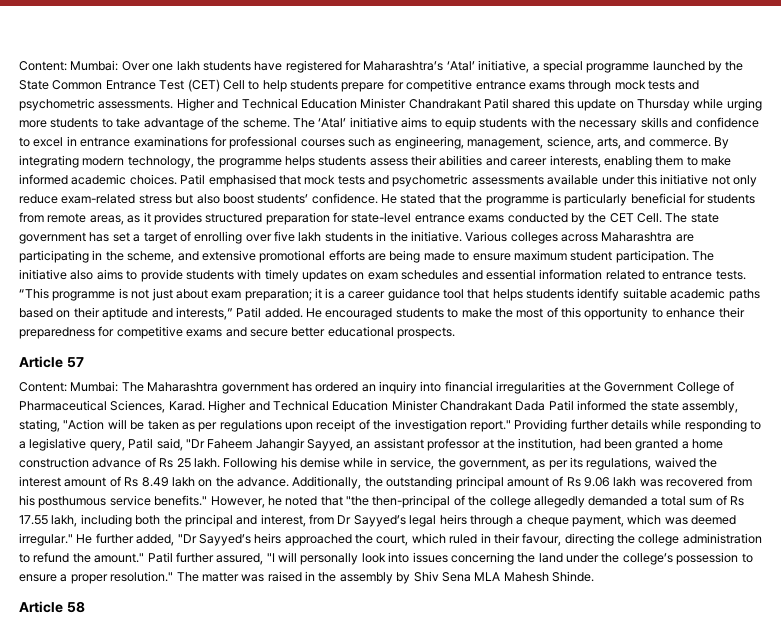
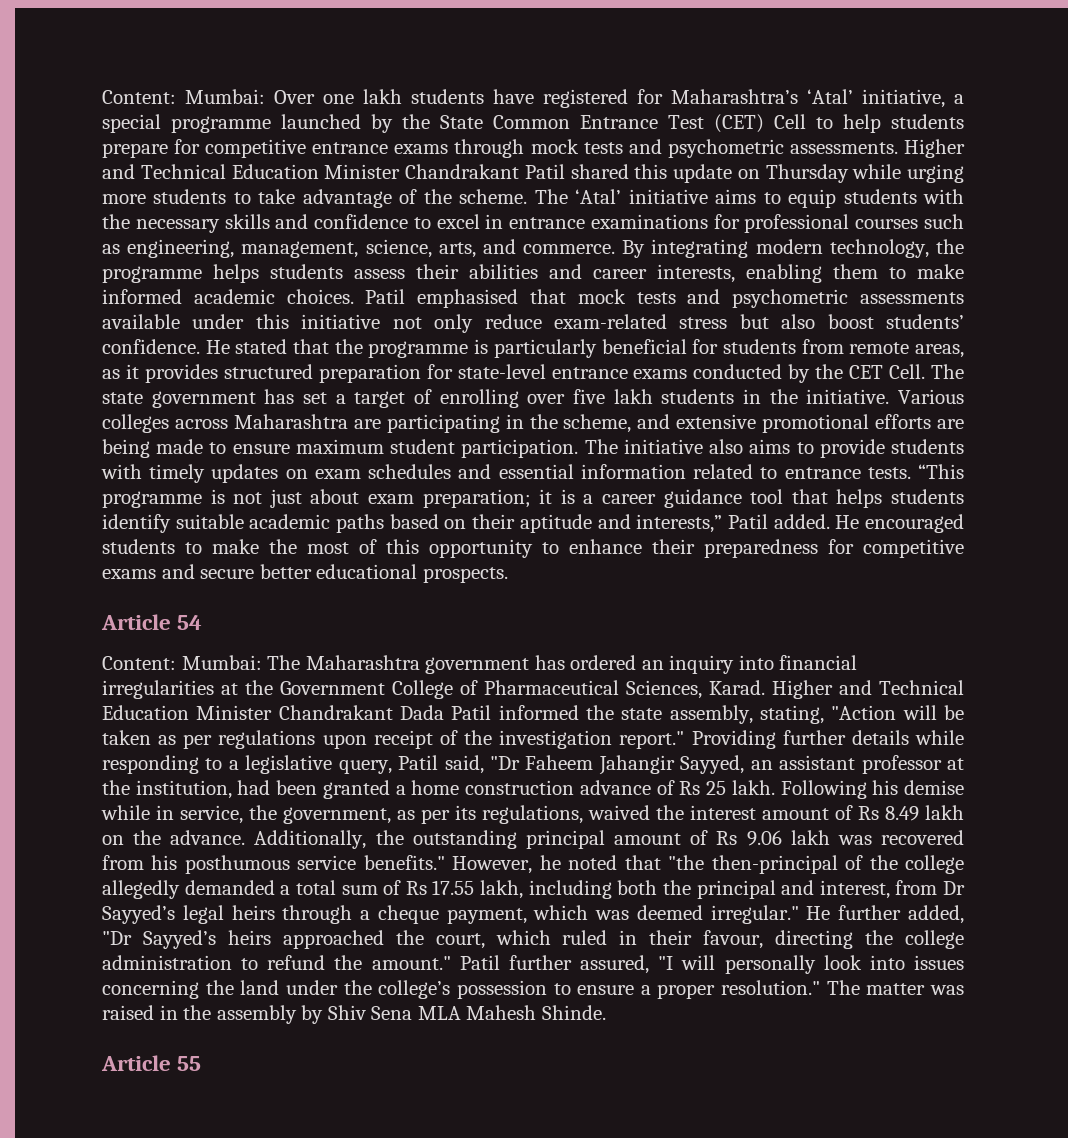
- Article 57
+ Article 54
- Article 58
+ Article 55

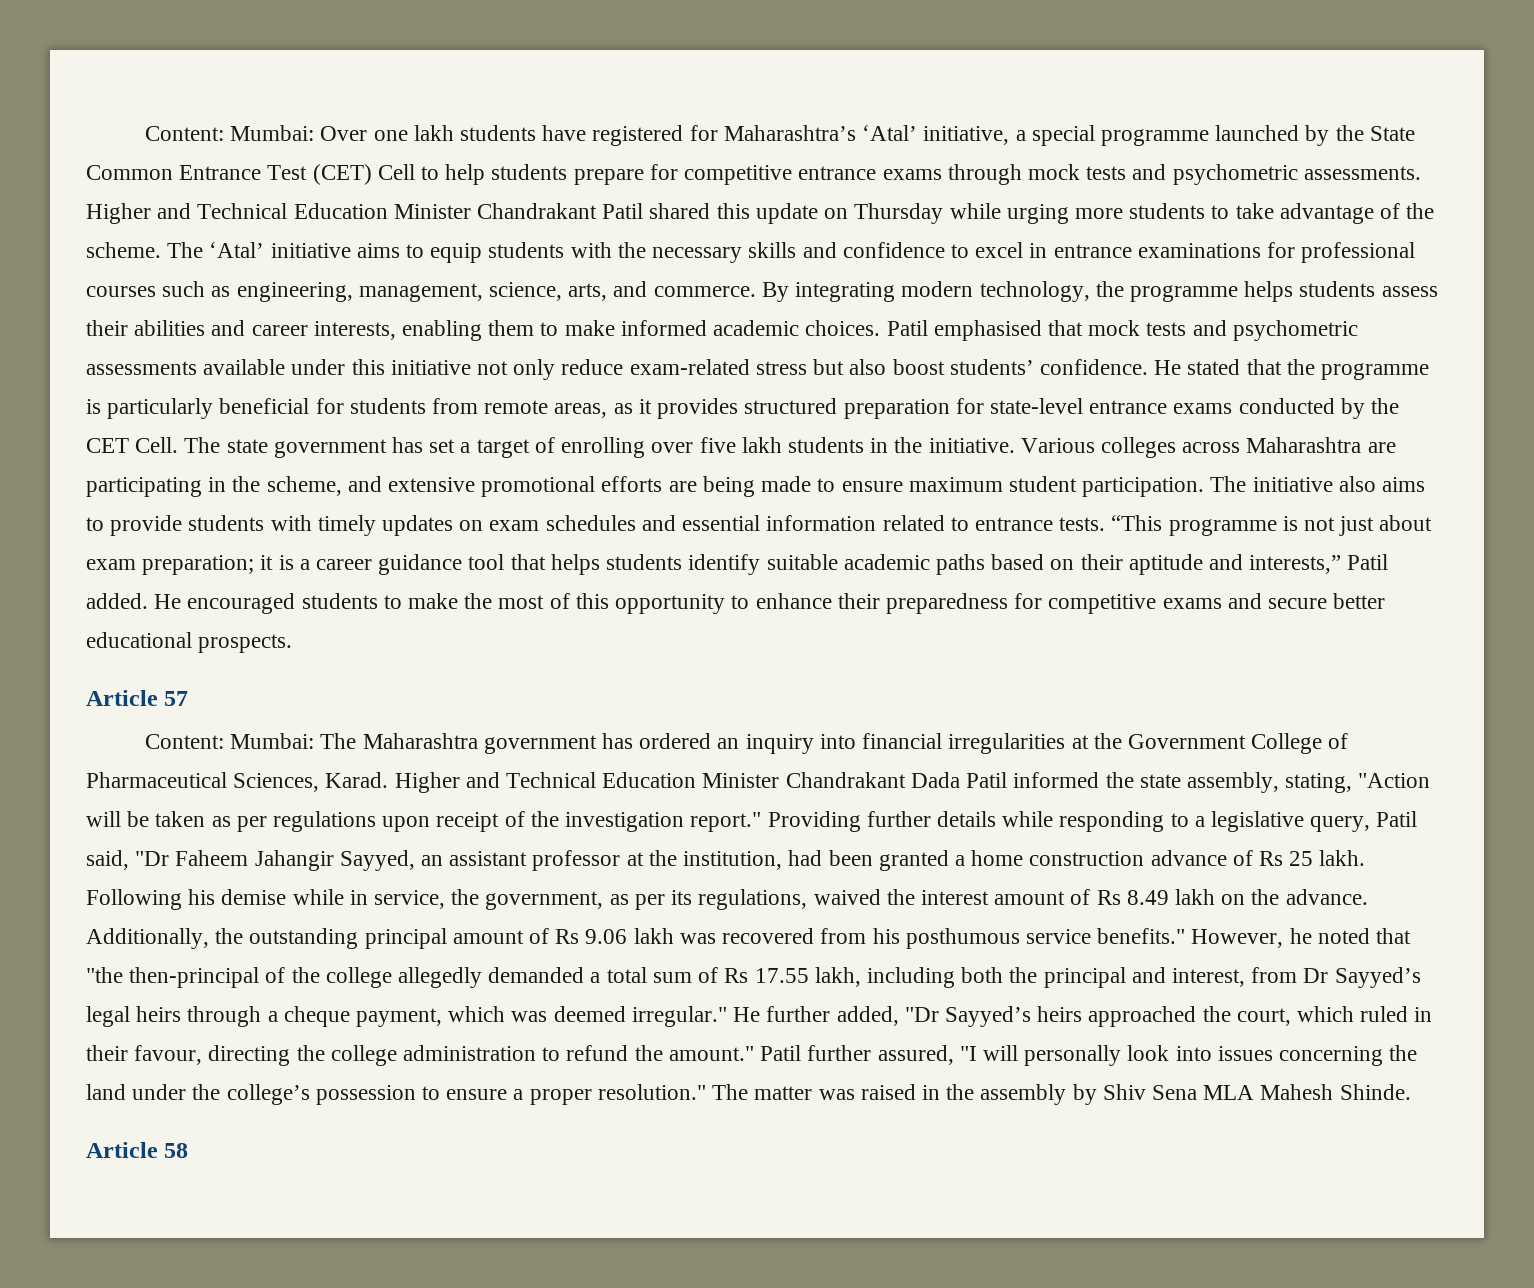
- Article 54
+ Article 57
- Article 55
+ Article 58

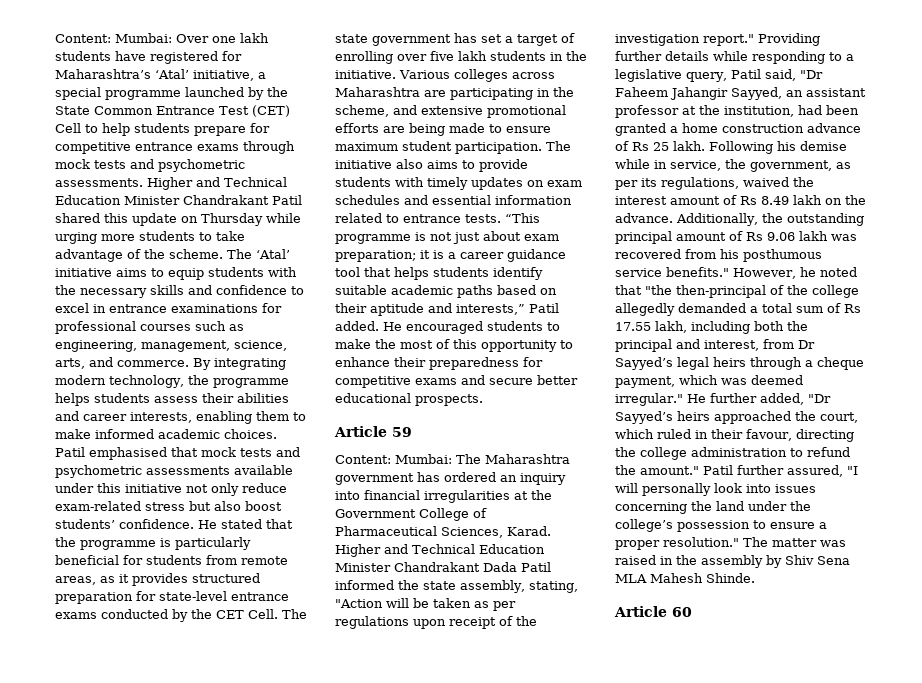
- Article 57
+ Article 59
- Article 58
+ Article 60

